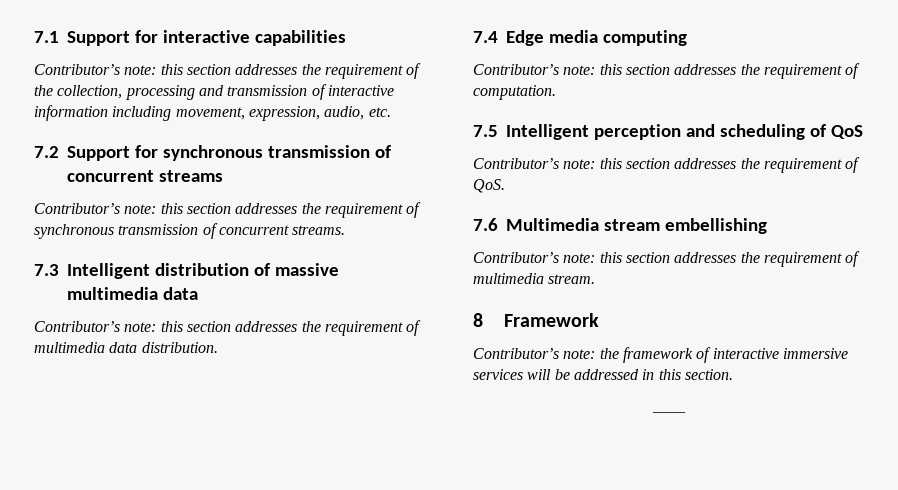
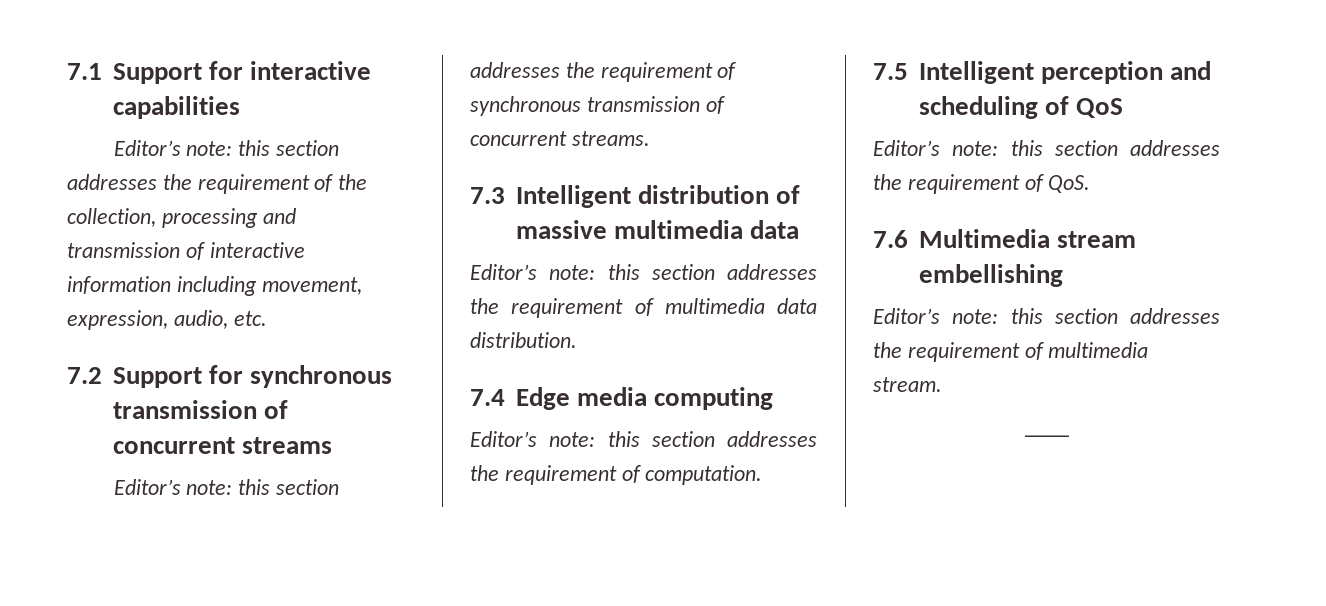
- Contributor’s note: this section addresses the requirement of the collection, processing and transmission of interactive information including movement, expression, audio, etc.
+ Editor’s note: this section addresses the requirement of the collection, processing and transmission of interactive information including movement, expression, audio, etc.
- Contributor’s note: this section addresses the requirement of synchronous transmission of concurrent streams.
+ Editor’s note: this section addresses the requirement of synchronous transmission of concurrent streams.
- Contributor’s note: this section addresses the requirement of multimedia data distribution.
+ Editor’s note: this section addresses the requirement of multimedia data distribution.
- Contributor’s note: this section addresses the requirement of computation.
+ Editor’s note: this section addresses the requirement of computation.
- Contributor’s note: this section addresses the requirement of QoS.
+ Editor’s note: this section addresses the requirement of QoS.
- Contributor’s note: this section addresses the requirement of multimedia stream.
+ Editor’s note: this section addresses the requirement of multimedia stream.
- 8 Framework
- Contributor’s note: the framework of interactive immersive services will be addressed in this section.

